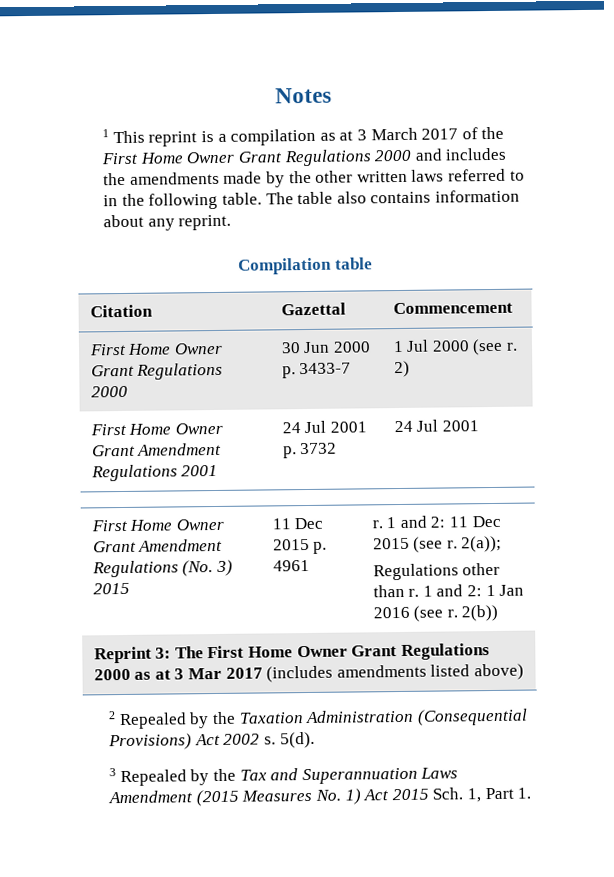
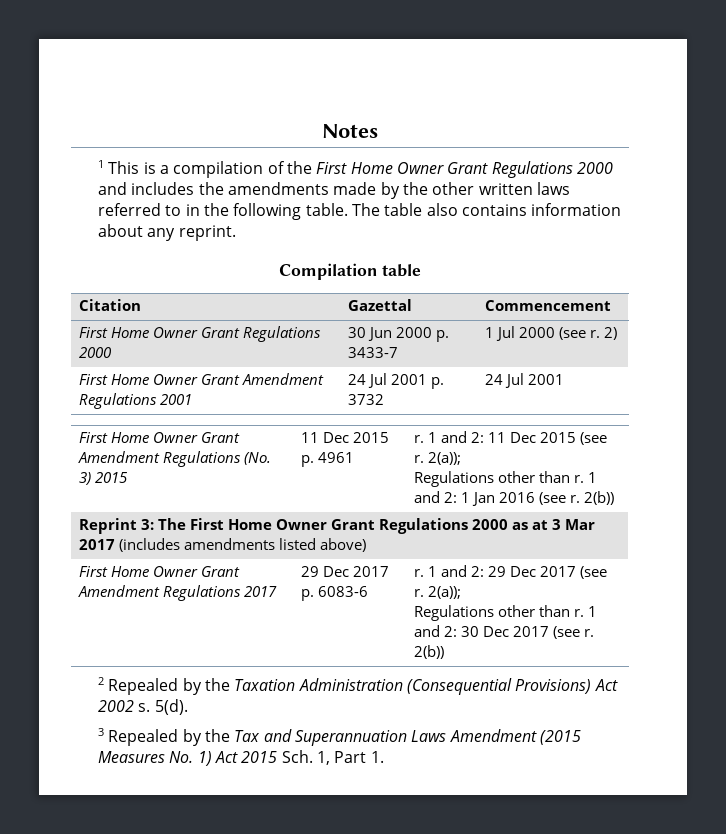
- 1 This reprint is a compilation as at 3 March 2017 of the First Home Owner Grant Regulations 2000 and includes the amendments made by the other written laws referred to in the following table.
+ 1 This is a compilation of the First Home Owner Grant Regulations 2000 and includes the amendments made by the other written laws referred to in the following table.
+ First Home Owner Grant Amendment Regulations 2017 | 29 Dec 2017 p. 6083-6 | r. 1 and 2: 29 Dec 2017 (see r. 2(a));
+ Regulations other than r. 1 and 2: 30 Dec 2017 (see r. 2(b))

